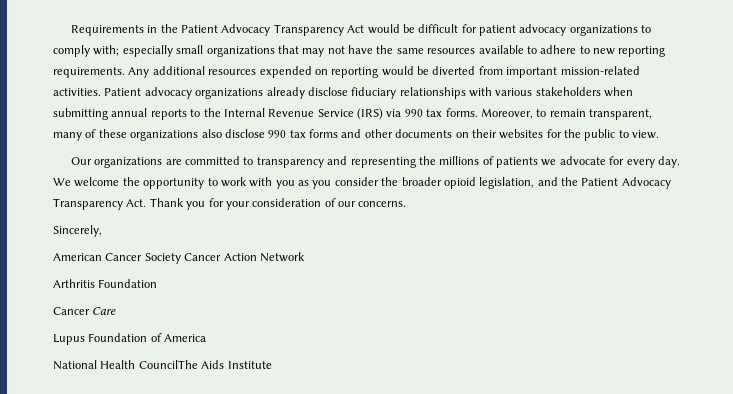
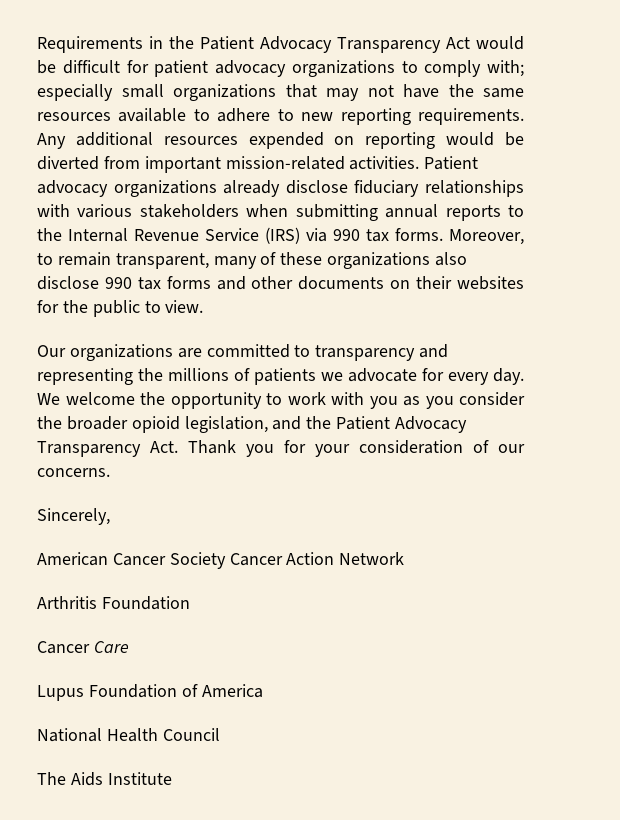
- National Health CouncilThe Aids Institute
+ National Health Council
+ The Aids Institute

